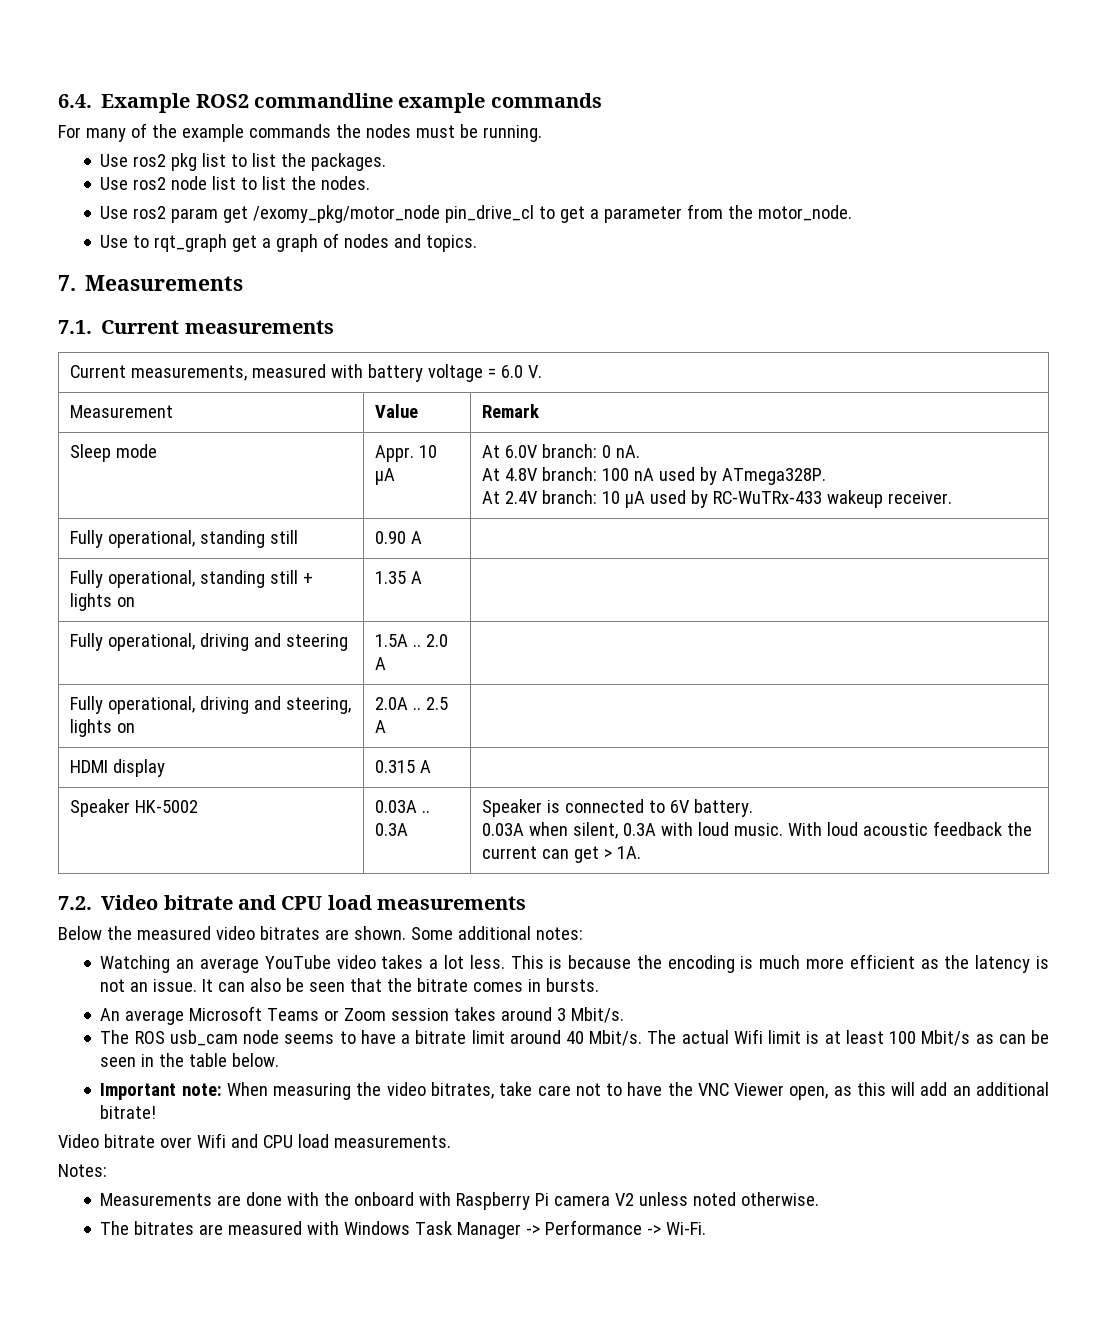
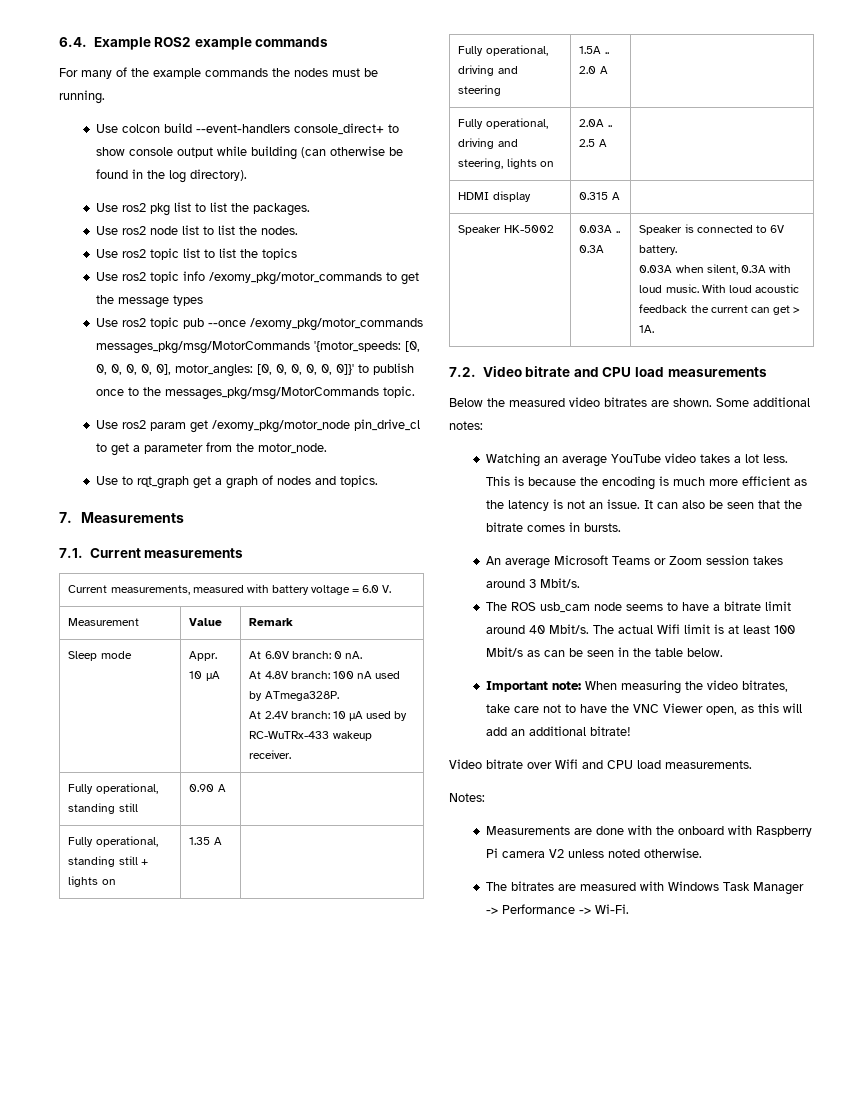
- 6.4. Example ROS2 commandline example commands
+ 6.4. Example ROS2 example commands
+ Use colcon build --event-handlers console_direct+ to show console output while building (can otherwise be found in the log directory).
+ Use ros2 topic list to list the topics
+ Use ros2 topic info /exomy_pkg/motor_commands to get the message types
+ Use ros2 topic pub --once /exomy_pkg/motor_commands messages_pkg/msg/MotorCommands '{motor_speeds: [0, 0, 0, 0, 0, 0], motor_angles: [0, 0, 0, 0, 0, 0]}' to publish once to the messages_pkg/msg/MotorCommands topic.

